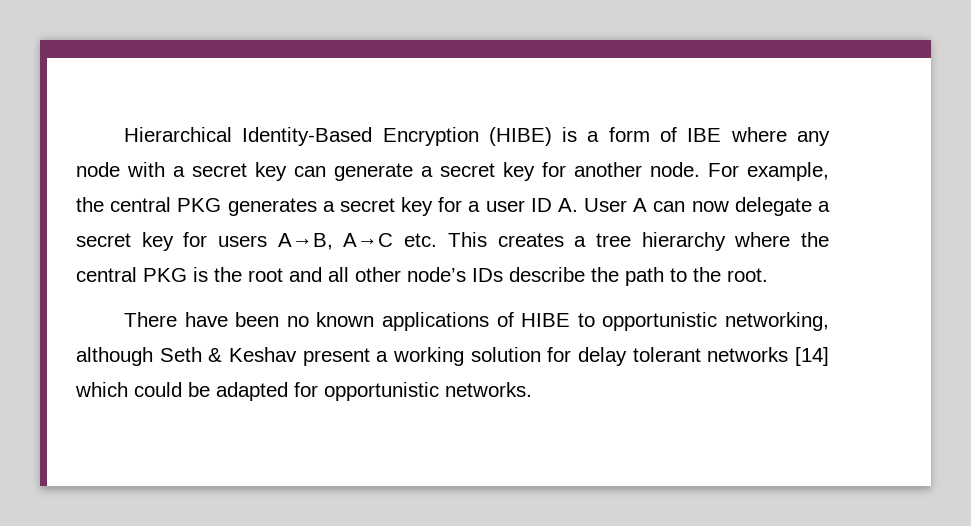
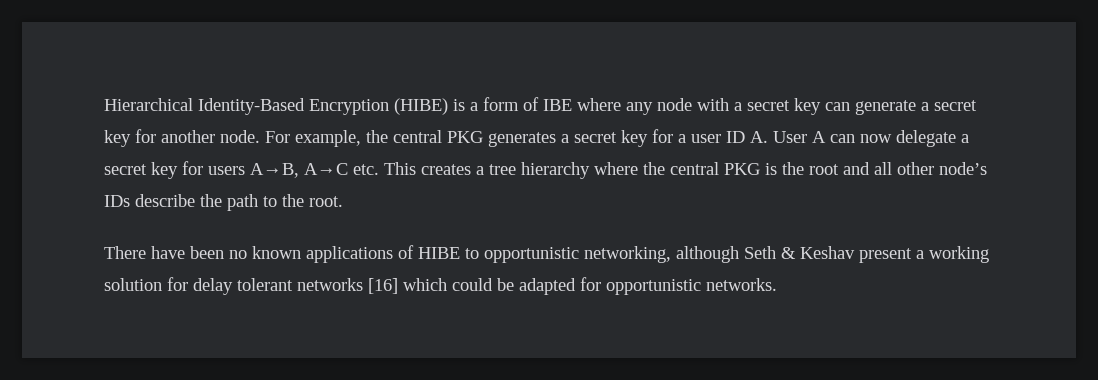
- There have been no known applications of HIBE to opportunistic networking, although Seth & Keshav present a working solution for delay tolerant networks [14] which could be adapted for opportunistic networks.
+ There have been no known applications of HIBE to opportunistic networking, although Seth & Keshav present a working solution for delay tolerant networks [16] which could be adapted for opportunistic networks.

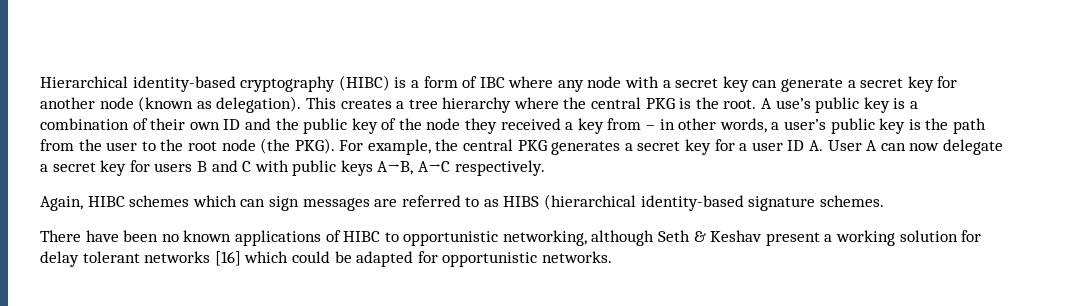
- Hierarchical Identity-Based Encryption (HIBE) is a form of IBE where any node with a secret key can generate a secret key for another node.
+ Hierarchical identity-based cryptography (HIBC) is a form of IBC where any node with a secret key can generate a secret key for another node (known as delegation). This creates a tree hierarchy where the central PKG is the root. A use’s public key is a combination of their own ID and the public key of the node they received a key from – in other words, a user’s public key is the path from the user to the root node (the PKG).
- For example, the central PKG generates a secret key for a user ID A. User A can now delegate a secret key for users A→B, A→C etc. This creates a tree hierarchy where the central PKG is the root and all other node’s IDs describe the path to the root.
+ For example, the central PKG generates a secret key for a user ID A. User A can now delegate a secret key for users B and C with public keys A→B, A→C respectively.
+ Again, HIBC schemes which can sign messages are referred to as HIBS (hierarchical identity-based signature schemes.
- There have been no known applications of HIBE to opportunistic networking, although Seth & Keshav present a working solution for delay tolerant networks [16] which could be adapted for opportunistic networks.
+ There have been no known applications of HIBC to opportunistic networking, although Seth & Keshav present a working solution for delay tolerant networks [16] which could be adapted for opportunistic networks.

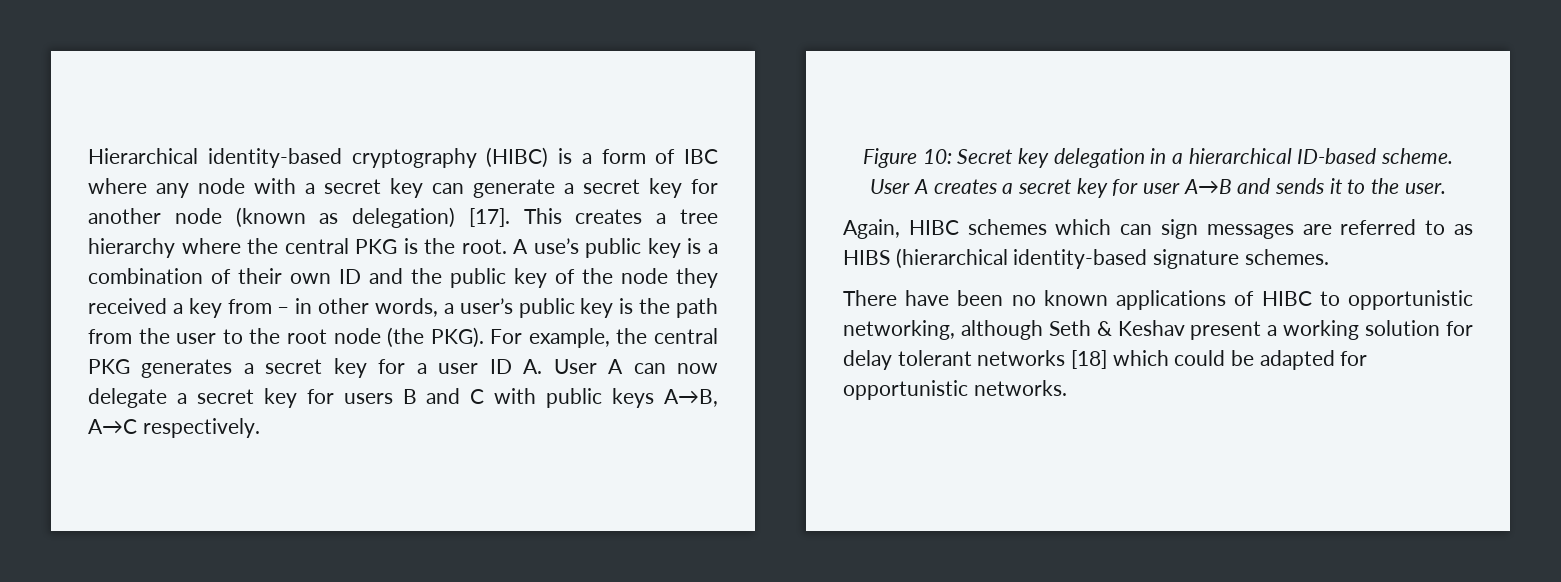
- Hierarchical identity-based cryptography (HIBC) is a form of IBC where any node with a secret key can generate a secret key for another node (known as delegation).
+ Hierarchical identity-based cryptography (HIBC) is a form of IBC where any node with a secret key can generate a secret key for another node (known as delegation) [17].
+ Figure 10: Secret key delegation in a hierarchical ID-based scheme. User A creates a secret key for user A→B and sends it to the user.
- There have been no known applications of HIBC to opportunistic networking, although Seth & Keshav present a working solution for delay tolerant networks [16] which could be adapted for opportunistic networks.
+ There have been no known applications of HIBC to opportunistic networking, although Seth & Keshav present a working solution for delay tolerant networks [18] which could be adapted for opportunistic networks.

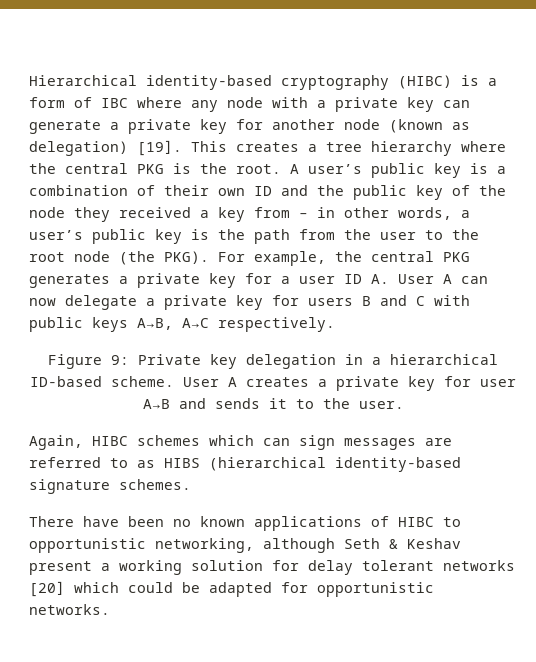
- Hierarchical identity-based cryptography (HIBC) is a form of IBC where any node with a secret key can generate a secret key for another node (known as delegation) [17].
+ Hierarchical identity-based cryptography (HIBC) is a form of IBC where any node with a private key can generate a private key for another node (known as delegation) [19].
- A use’s public key is a combination of their own ID and the public key of the node they received a key from – in other words, a user’s public key is the path from the user to the root node (the PKG).
+ A user’s public key is a combination of their own ID and the public key of the node they received a key from – in other words, a user’s public key is the path from the user to the root node (the PKG).
- For example, the central PKG generates a secret key for a user ID A. User A can now delegate a secret key for users B and C with public keys A→B, A→C respectively.
+ For example, the central PKG generates a private key for a user ID A. User A can now delegate a private key for users B and C with public keys A→B, A→C respectively.
- Figure 10: Secret key delegation in a hierarchical ID-based scheme.
+ Figure 9: Private key delegation in a hierarchical ID-based scheme.
- User A creates a secret key for user A→B and sends it to the user.
+ User A creates a private key for user A→B and sends it to the user.
- There have been no known applications of HIBC to opportunistic networking, although Seth & Keshav present a working solution for delay tolerant networks [18] which could be adapted for opportunistic networks.
+ There have been no known applications of HIBC to opportunistic networking, although Seth & Keshav present a working solution for delay tolerant networks [20] which could be adapted for opportunistic networks.

